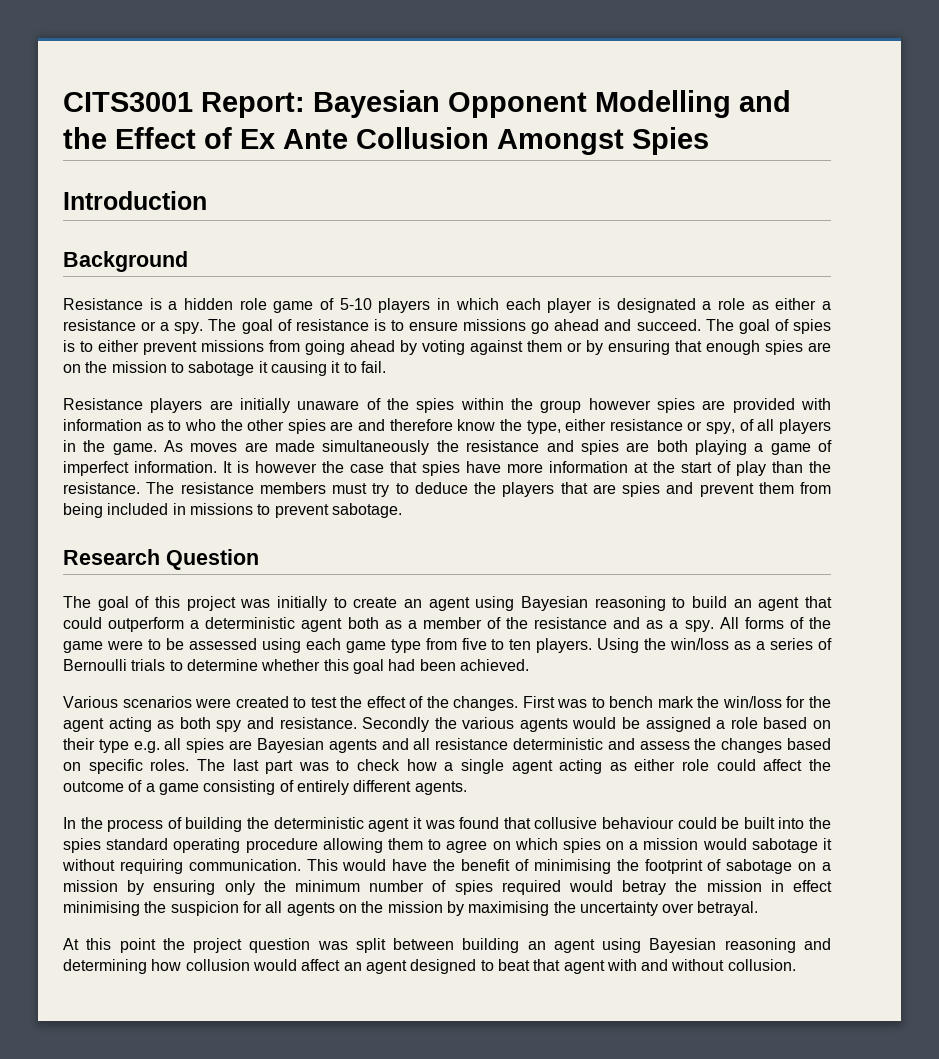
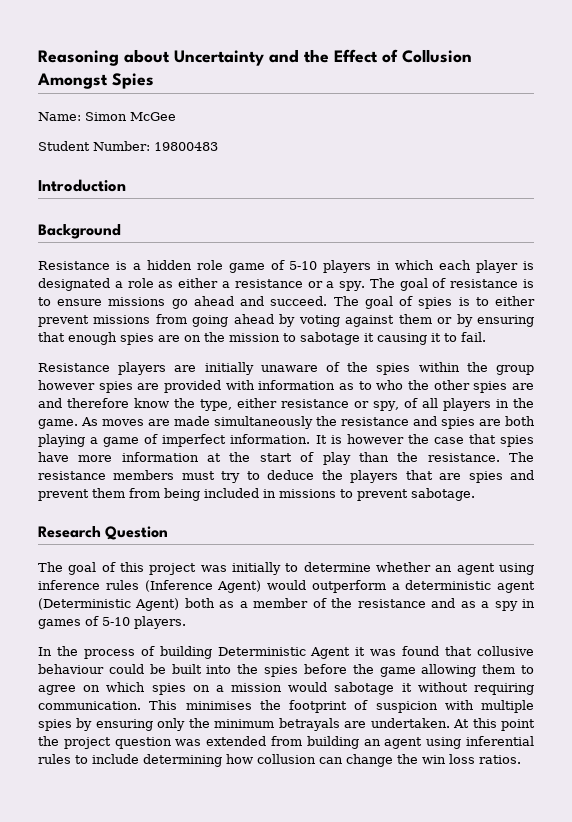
- CITS3001 Report: Bayesian Opponent Modelling and the Effect of Ex Ante Collusion Amongst Spies
+ Reasoning about Uncertainty and the Effect of Collusion Amongst Spies
+ Name: Simon McGee
+ Student Number: 19800483
- The goal of this project was initially to create an agent using Bayesian reasoning to build an agent that could outperform a deterministic agent both as a member of the resistance and as a spy. All forms of the game were to be assessed using each game type from five to ten players. Using the win/loss as a series of Bernoulli trials to determine whether this goal had been achieved.
- Various scenarios were created to test the effect of the changes. First was to bench mark the win/loss for the agent acting as both spy and resistance. Secondly the various agents would be assigned a role based on their type e.g. all spies are Bayesian agents and all resistance deterministic and assess the changes based on specific roles. The last part was to check how a single agent acting as either role could affect the outcome of a game consisting of entirely different agents.
+ The goal of this project was initially to determine whether an agent using inference rules (Inference Agent) would outperform a deterministic agent (Deterministic Agent) both as a member of the resistance and as a spy in games of 5-10 players.
- In the process of building the deterministic agent it was found that collusive behaviour could be built into the spies standard operating procedure allowing them to agree on which spies on a mission would sabotage it without requiring communication.
+ In the process of building Deterministic Agent it was found that collusive behaviour could be built into the spies before the game allowing them to agree on which spies on a mission would sabotage it without requiring communication.
- This would have the benefit of minimising the footprint of sabotage on a mission by ensuring only the minimum number of spies required would betray the mission in effect minimising the suspicion for all agents on the mission by maximising the uncertainty over betrayal.
- At this point the project question was split between building an agent using Bayesian reasoning and determining how collusion would affect an agent designed to beat that agent with and without collusion.
+ This minimises the footprint of suspicion with multiple spies by ensuring only the minimum betrayals are undertaken. At this point the project question was extended from building an agent using inferential rules to include determining how collusion can change the win loss ratios.

